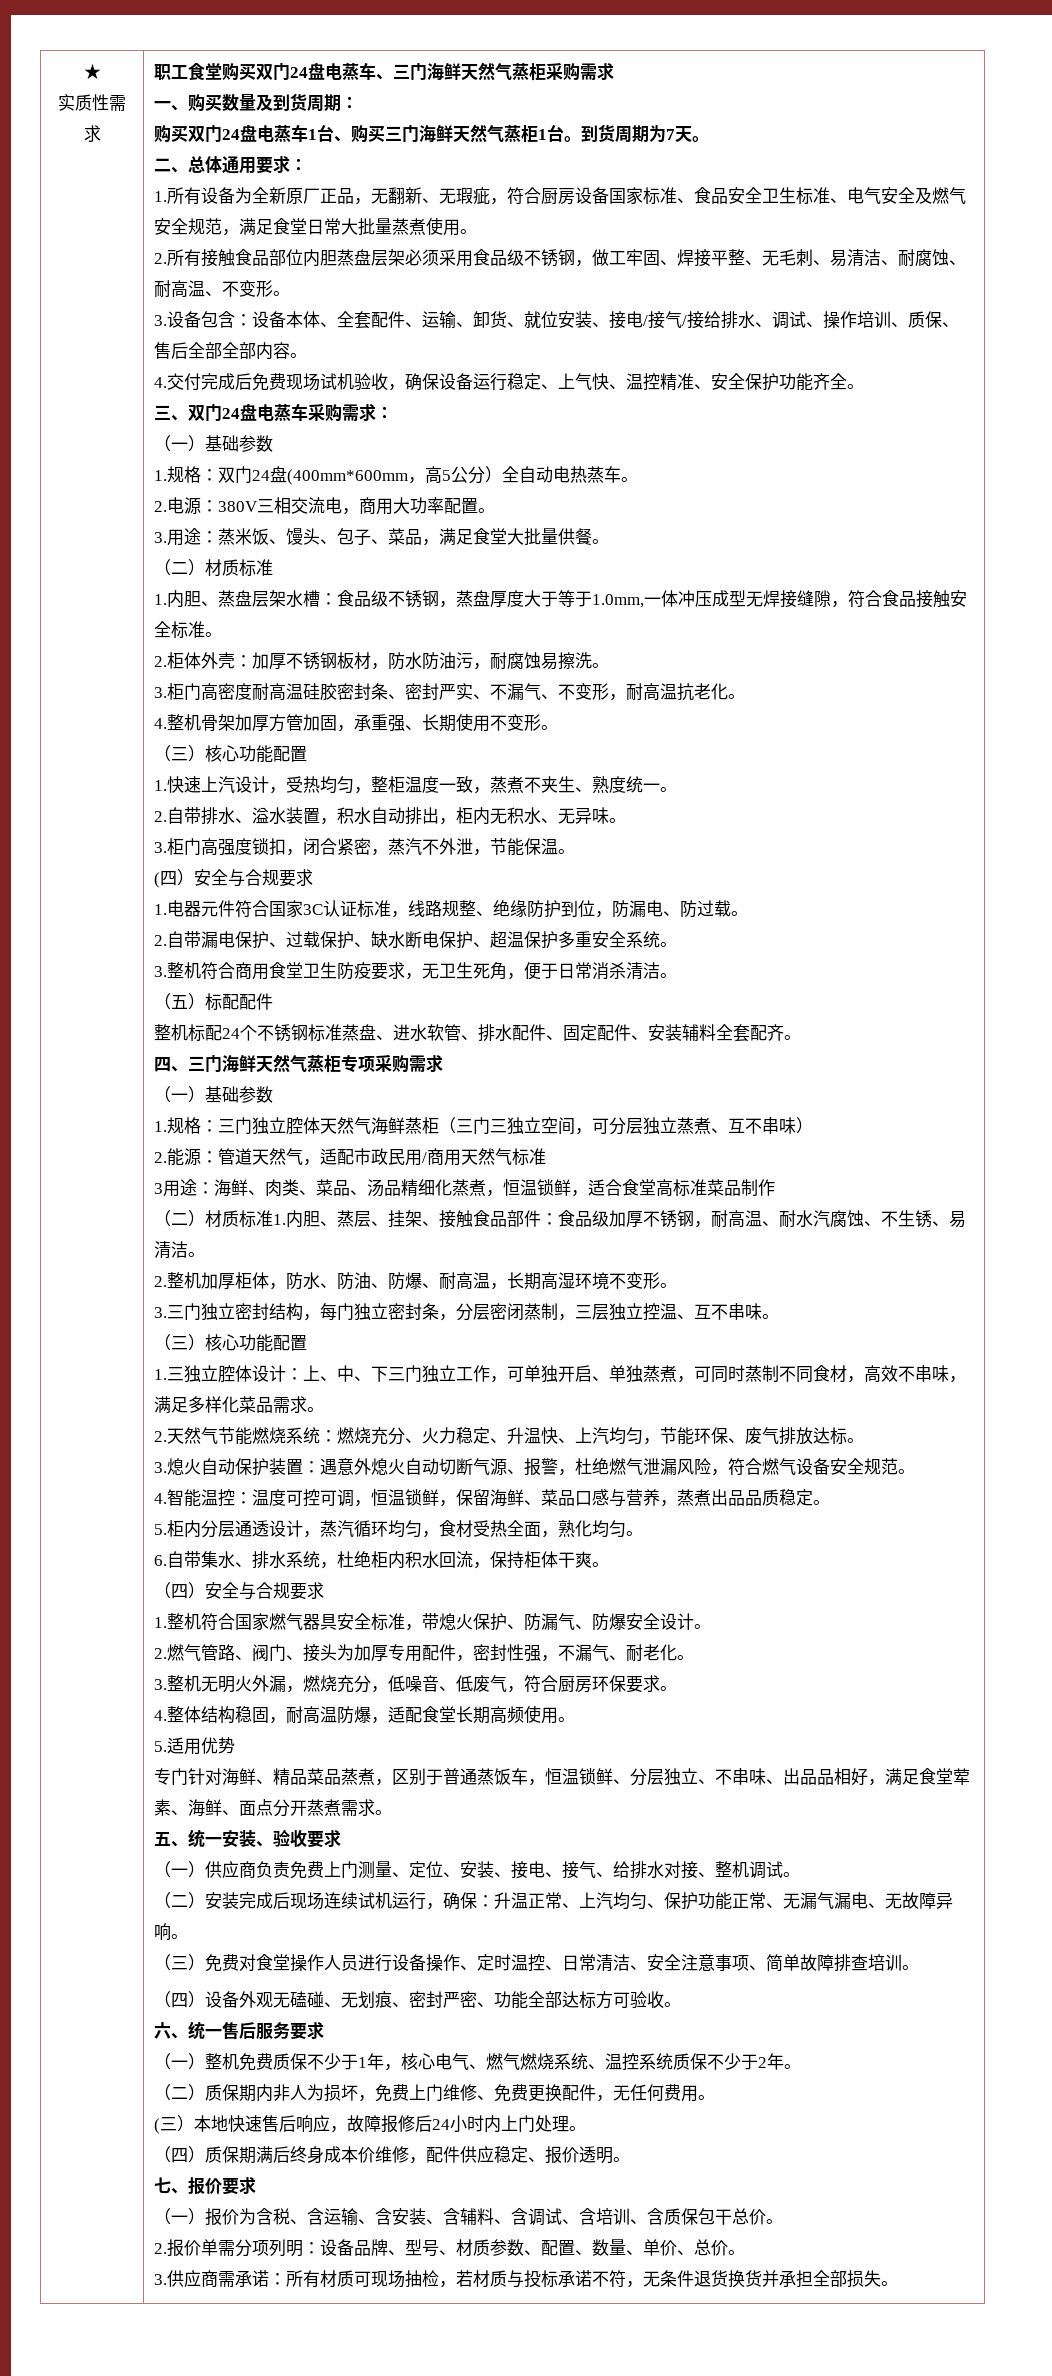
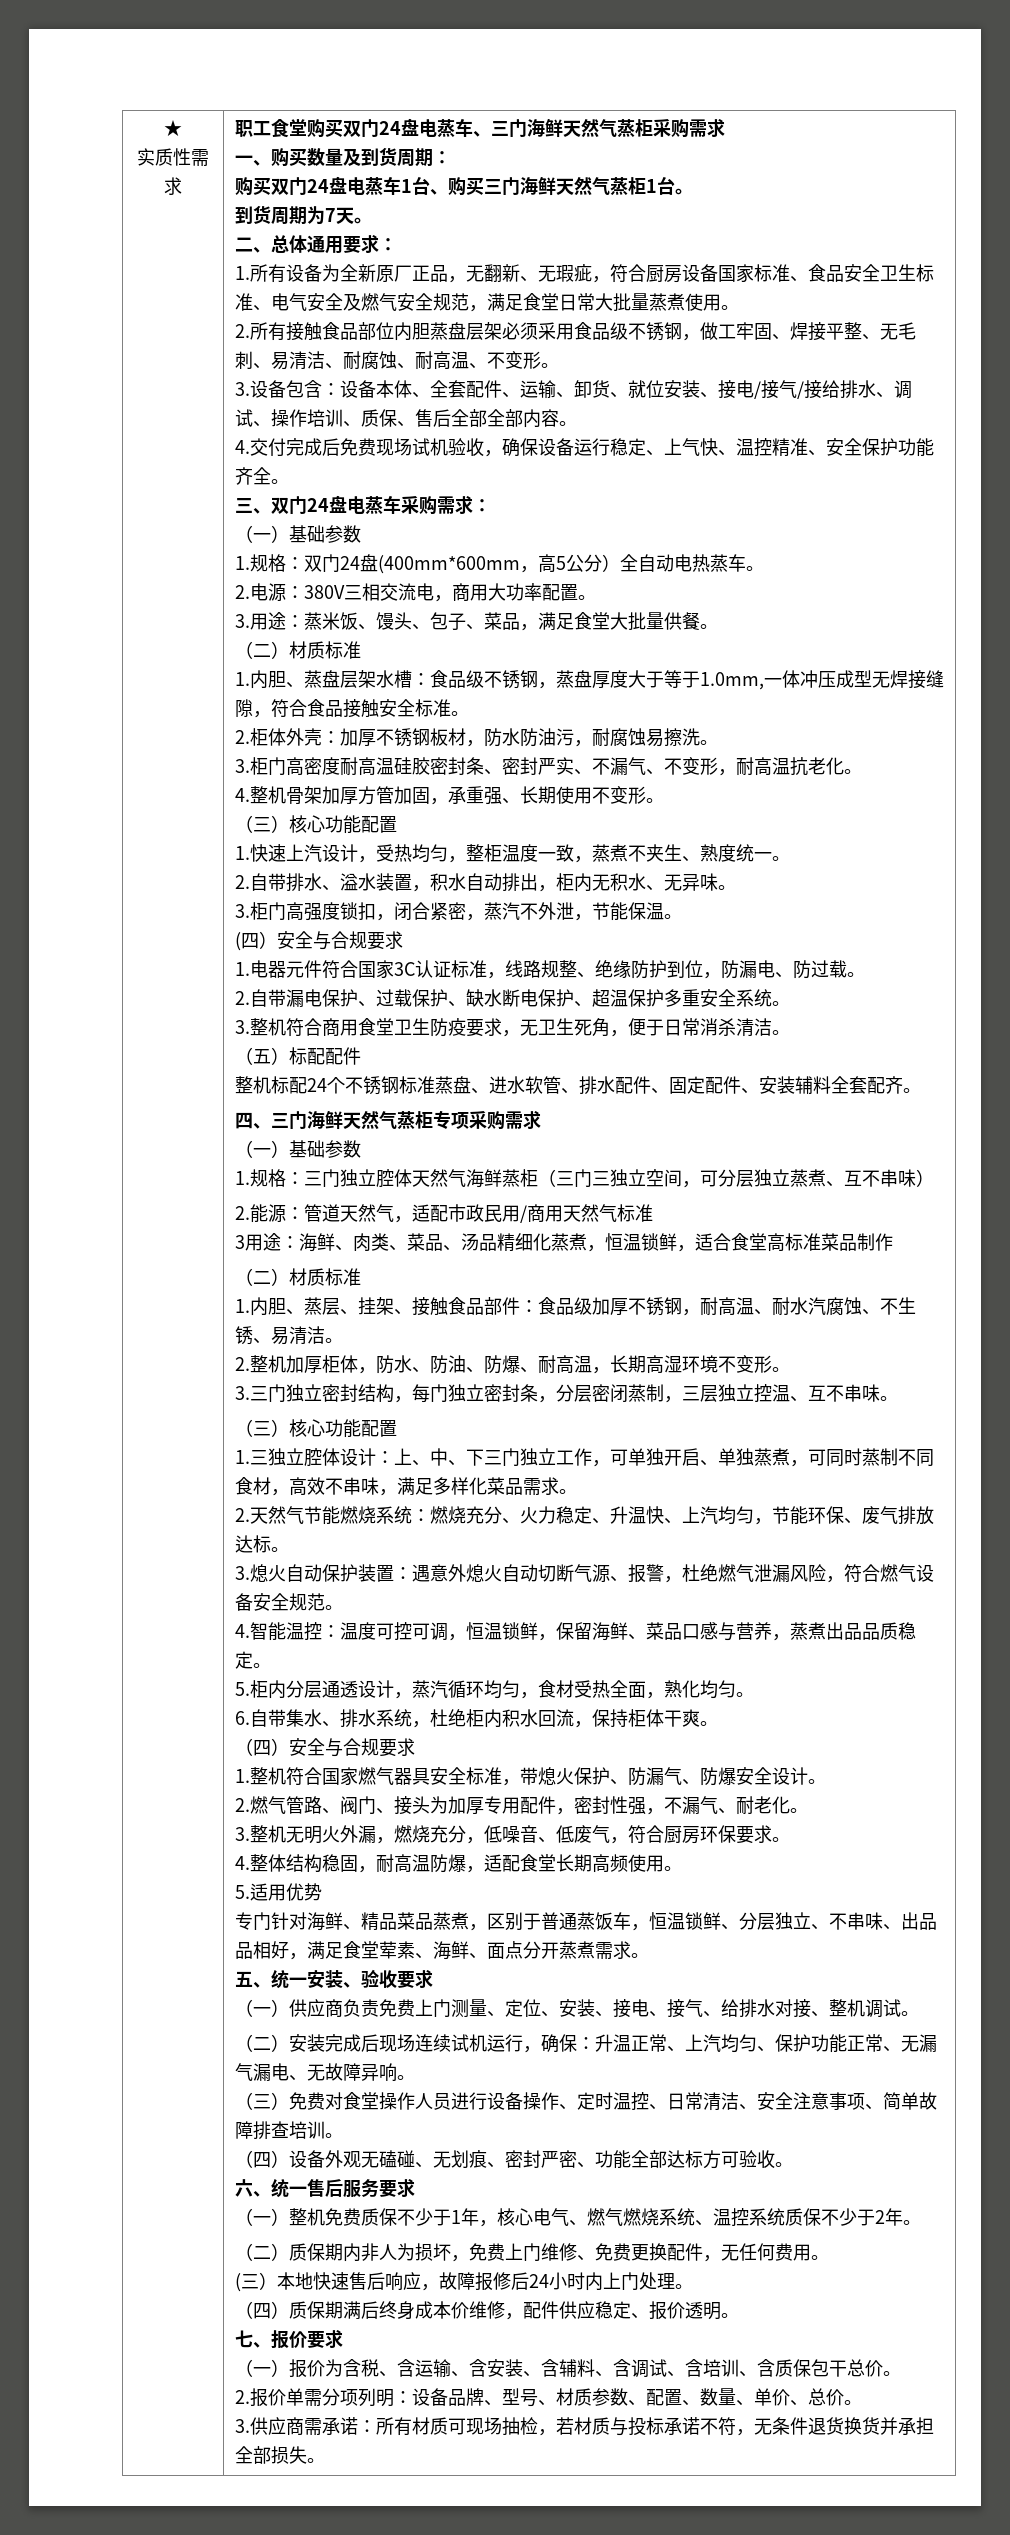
- 购买双门24盘电蒸车1台、购买三门海鲜天然气蒸柜1台。到货周期为7天。
+ 购买双门24盘电蒸车1台、购买三门海鲜天然气蒸柜1台。
+ 到货周期为7天。
  3用途：海鲜、肉类、菜品、汤品精细化蒸煮，恒温锁鲜，适合食堂高标准菜品制作
- （二）材质标准1.内胆、蒸层、挂架、接触食品部件：食品级加厚不锈钢，耐高温、耐水汽腐蚀、不生锈、易清洁。
+ （二）材质标准
+ 1.内胆、蒸层、挂架、接触食品部件：食品级加厚不锈钢，耐高温、耐水汽腐蚀、不生锈、易清洁。

